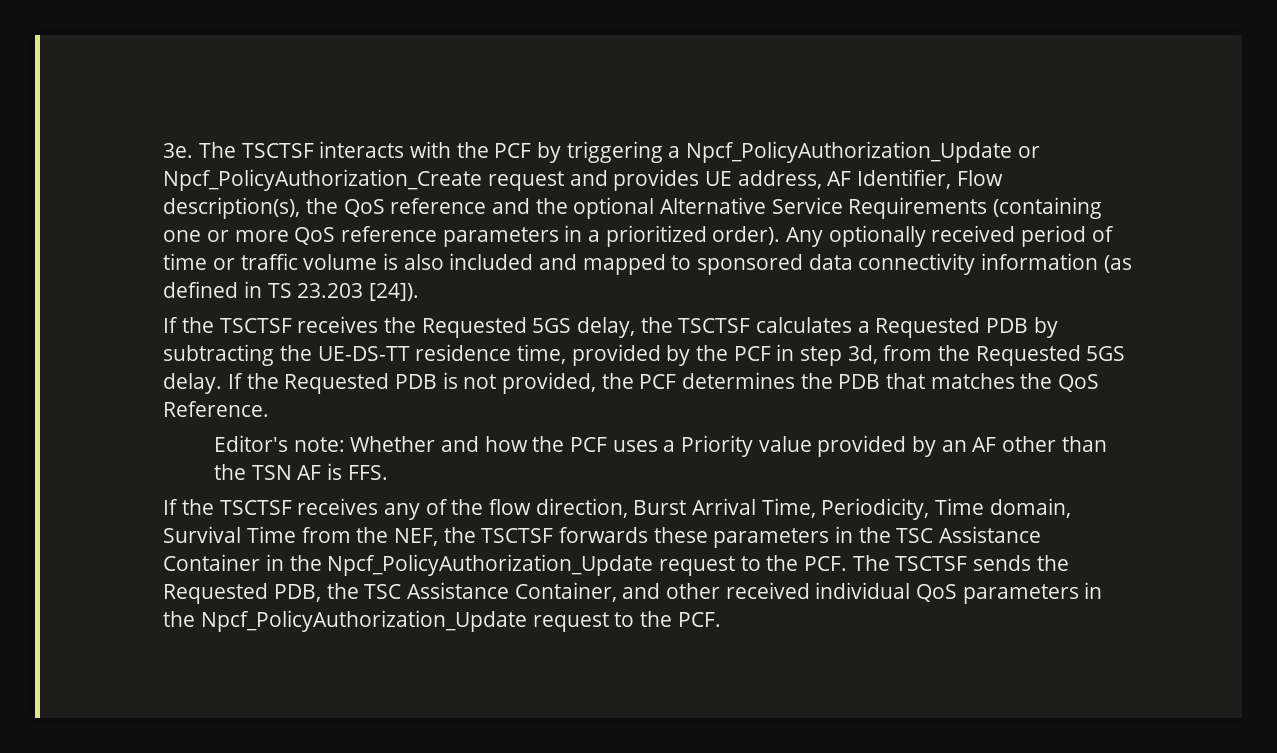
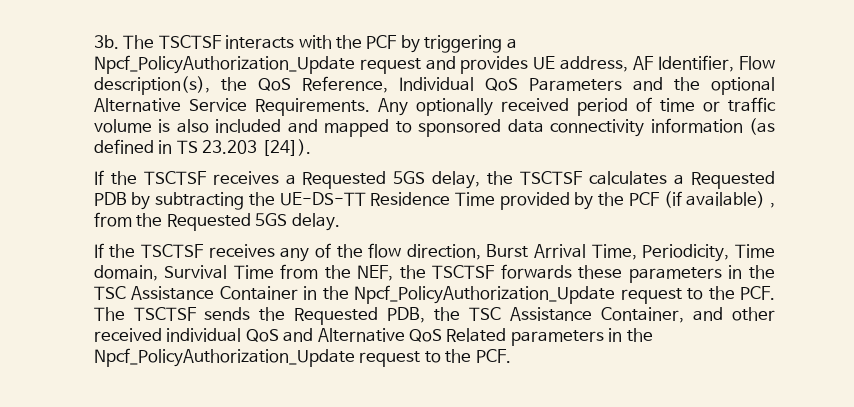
- 3e.
+ 3b.
- The TSCTSF interacts with the PCF by triggering a Npcf_PolicyAuthorization_Update or Npcf_PolicyAuthorization_Create request and provides UE address, AF Identifier, Flow description(s), the QoS reference and the optional Alternative Service Requirements (containing one or more QoS reference parameters in a prioritized order).
+ The TSCTSF interacts with the PCF by triggering a Npcf_PolicyAuthorization_Update request and provides UE address, AF Identifier, Flow description(s), the QoS Reference, Individual QoS Parameters and the optional Alternative Service Requirements.
- If the TSCTSF receives the Requested 5GS delay, the TSCTSF calculates a Requested PDB by subtracting the UE-DS-TT residence time, provided by the PCF in step 3d, from the Requested 5GS delay. If the Requested PDB is not provided, the PCF determines the PDB that matches the QoS Reference.
- Editor's note: Whether and how the PCF uses a Priority value provided by an AF other than the TSN AF is FFS.
+ If the TSCTSF receives a Requested 5GS delay, the TSCTSF calculates a Requested PDB by subtracting the UE-DS-TT Residence Time provided by the PCF (if available) , from the Requested 5GS delay.
- If the TSCTSF receives any of the flow direction, Burst Arrival Time, Periodicity, Time domain, Survival Time from the NEF, the TSCTSF forwards these parameters in the TSC Assistance Container in the Npcf_PolicyAuthorization_Update request to the PCF. The TSCTSF sends the Requested PDB, the TSC Assistance Container, and other received individual QoS parameters in the Npcf_PolicyAuthorization_Update request to the PCF.
+ If the TSCTSF receives any of the flow direction, Burst Arrival Time, Periodicity, Time domain, Survival Time from the NEF, the TSCTSF forwards these parameters in the TSC Assistance Container in the Npcf_PolicyAuthorization_Update request to the PCF. The TSCTSF sends the Requested PDB, the TSC Assistance Container, and other received individual QoS and Alternative QoS Related parameters in the Npcf_PolicyAuthorization_Update request to the PCF.

